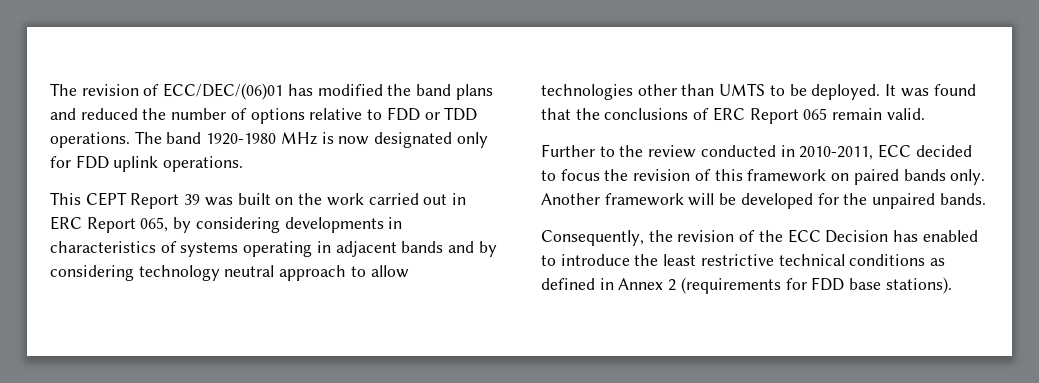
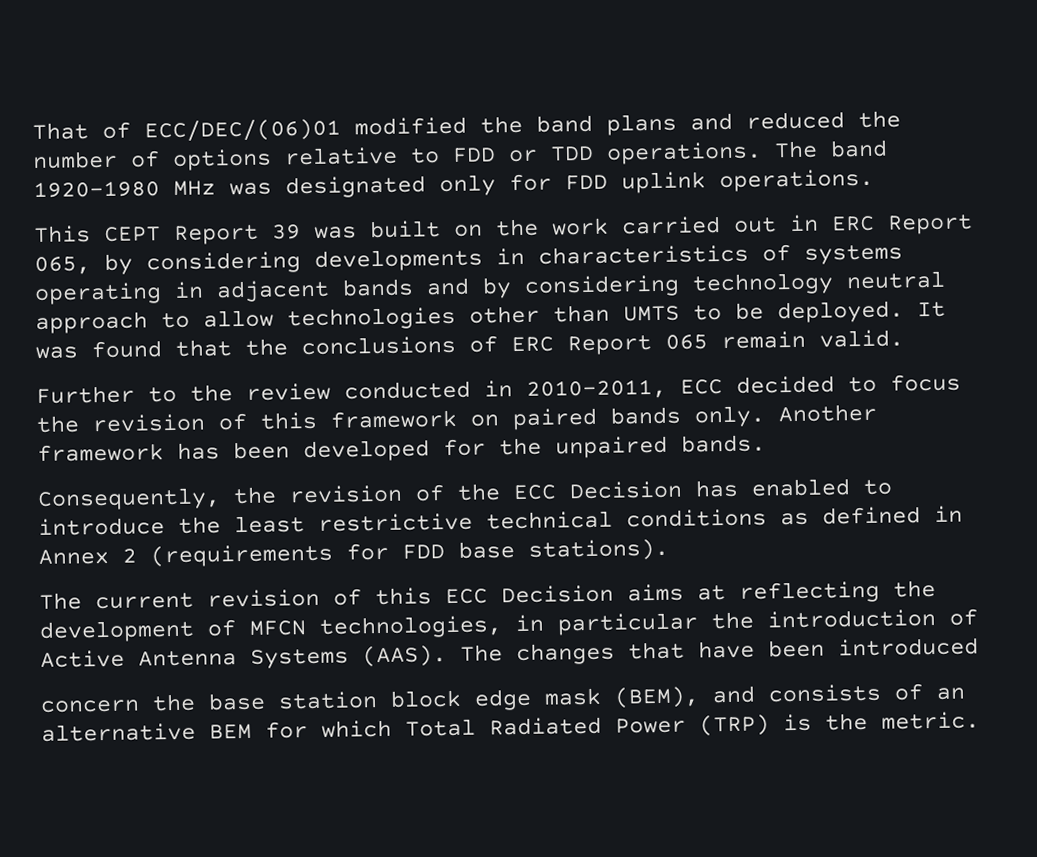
- The revision of ECC/DEC/(06)01 has modified the band plans and reduced the number of options relative to FDD or TDD operations.
+ That of ECC/DEC/(06)01 modified the band plans and reduced the number of options relative to FDD or TDD operations.
- The band 1920-1980 MHz is now designated only for FDD uplink operations.
+ The band 1920-1980 MHz was designated only for FDD uplink operations.
- Another framework will be developed for the unpaired bands.
+ Another framework has been developed for the unpaired bands.
+ The current revision of this ECC Decision aims at reflecting the development of MFCN technologies, in particular the introduction of Active Antenna Systems (AAS). The changes that have been introduced
+ concern the base station block edge mask (BEM), and consists of an alternative BEM for which Total Radiated Power (TRP) is the metric.

